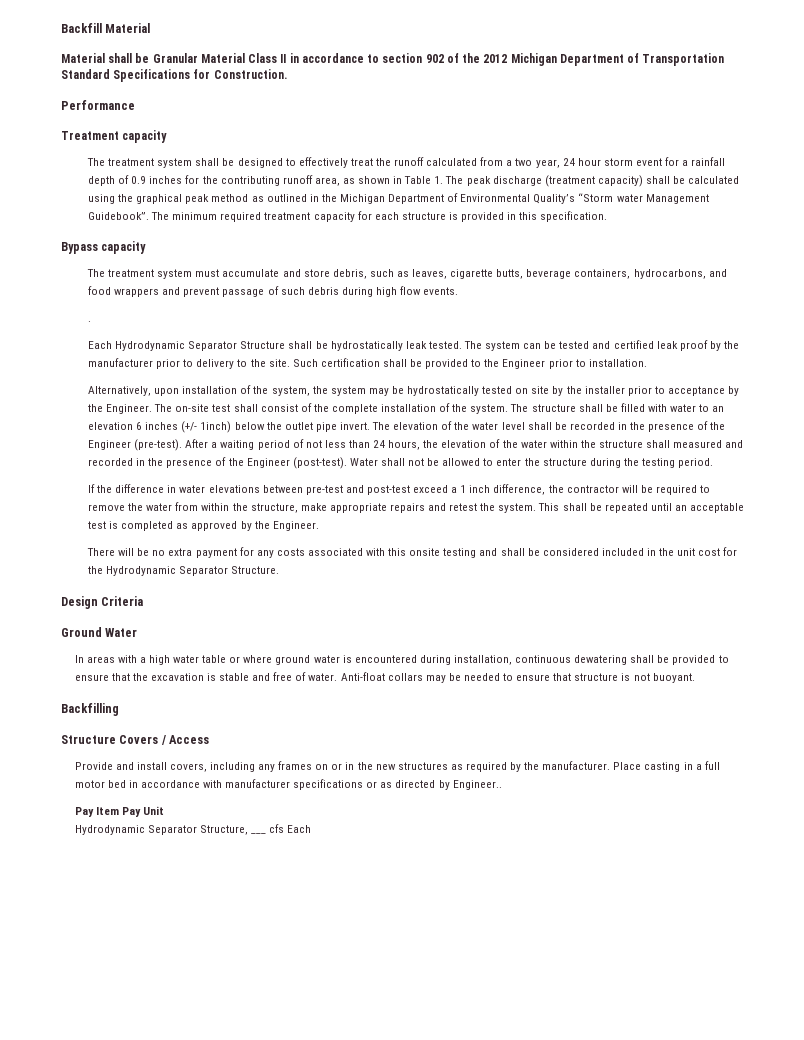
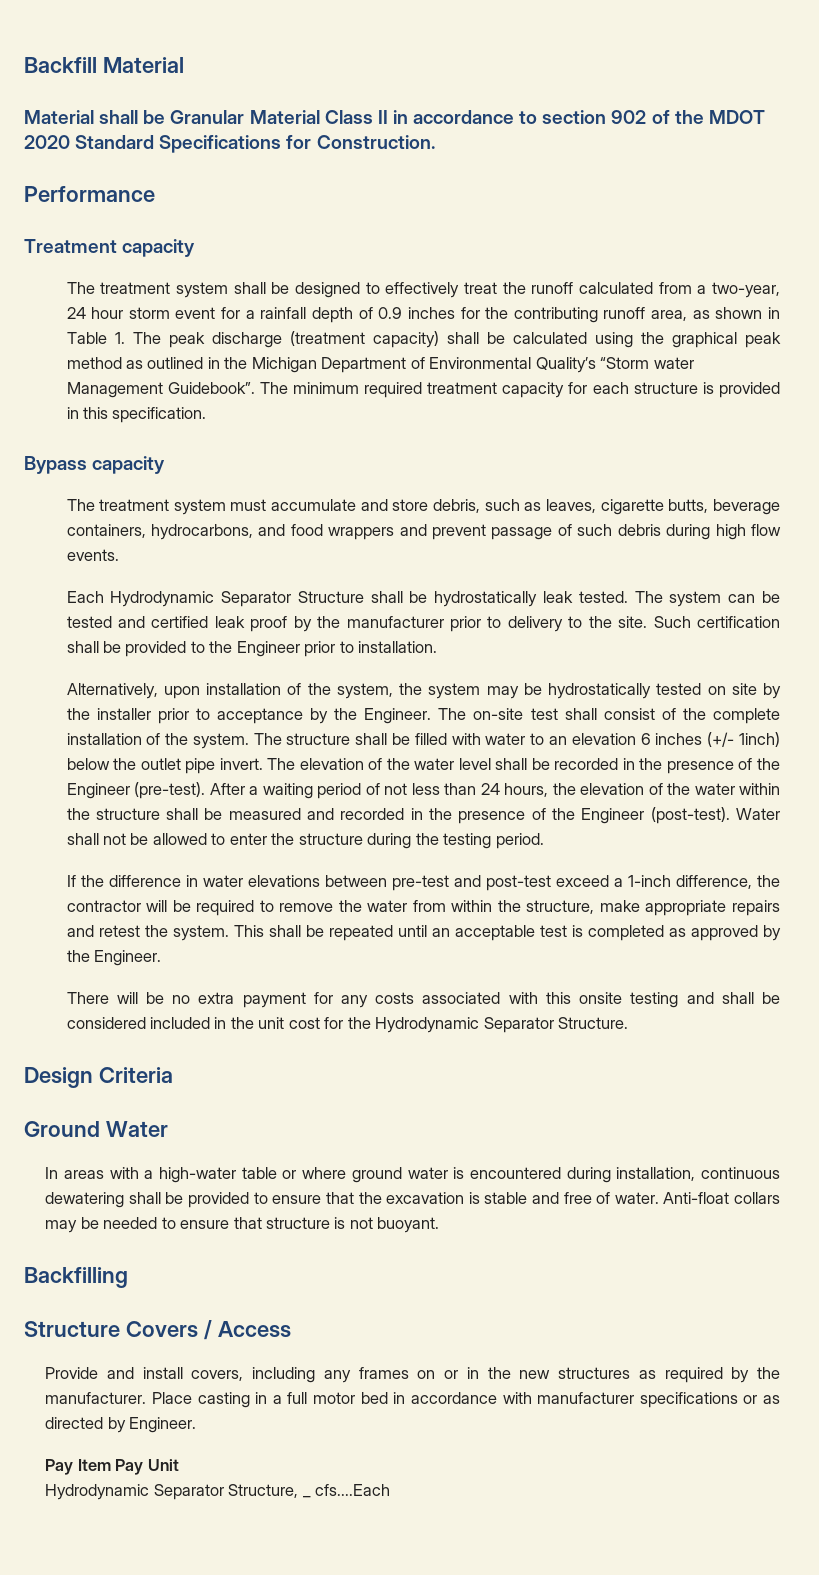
- Material shall be Granular Material Class II in accordance to section 902 of the 2012 Michigan Department of Transportation Standard Specifications for Construction.
+ Material shall be Granular Material Class II in accordance to section 902 of the MDOT 2020 Standard Specifications for Construction.
- The treatment system shall be designed to effectively treat the runoff calculated from a two year, 24 hour storm event for a rainfall depth of 0.9 inches for the contributing runoff area, as shown in Table 1. The peak discharge (treatment capacity) shall be calculated using the graphical peak method as outlined in the Michigan Department of Environmental Quality’s “Storm water Management Guidebook”.
+ The treatment system shall be designed to effectively treat the runoff calculated from a two-year, 24 hour storm event for a rainfall depth of 0.9 inches for the contributing runoff area, as shown in Table 1. The peak discharge (treatment capacity) shall be calculated using the graphical peak method as outlined in the Michigan Department of Environmental Quality’s “Storm water Management Guidebook”.
- .
- After a waiting period of not less than 24 hours, the elevation of the water within the structure shall measured and recorded in the presence of the Engineer (post-test).
+ After a waiting period of not less than 24 hours, the elevation of the water within the structure shall be measured and recorded in the presence of the Engineer (post-test).
- If the difference in water elevations between pre-test and post-test exceed a 1 inch difference, the contractor will be required to remove the water from within the structure, make appropriate repairs and retest the system.
+ If the difference in water elevations between pre-test and post-test exceed a 1-inch difference, the contractor will be required to remove the water from within the structure, make appropriate repairs and retest the system.
- In areas with a high water table or where ground water is encountered during installation, continuous dewatering shall be provided to ensure that the excavation is stable and free of water.
+ In areas with a high-water table or where ground water is encountered during installation, continuous dewatering shall be provided to ensure that the excavation is stable and free of water.
- Place casting in a full motor bed in accordance with manufacturer specifications or as directed by Engineer..
+ Place casting in a full motor bed in accordance with manufacturer specifications or as directed by Engineer.
- Hydrodynamic Separator Structure, ___ cfs Each
+ Hydrodynamic Separator Structure, _ cfs....Each

